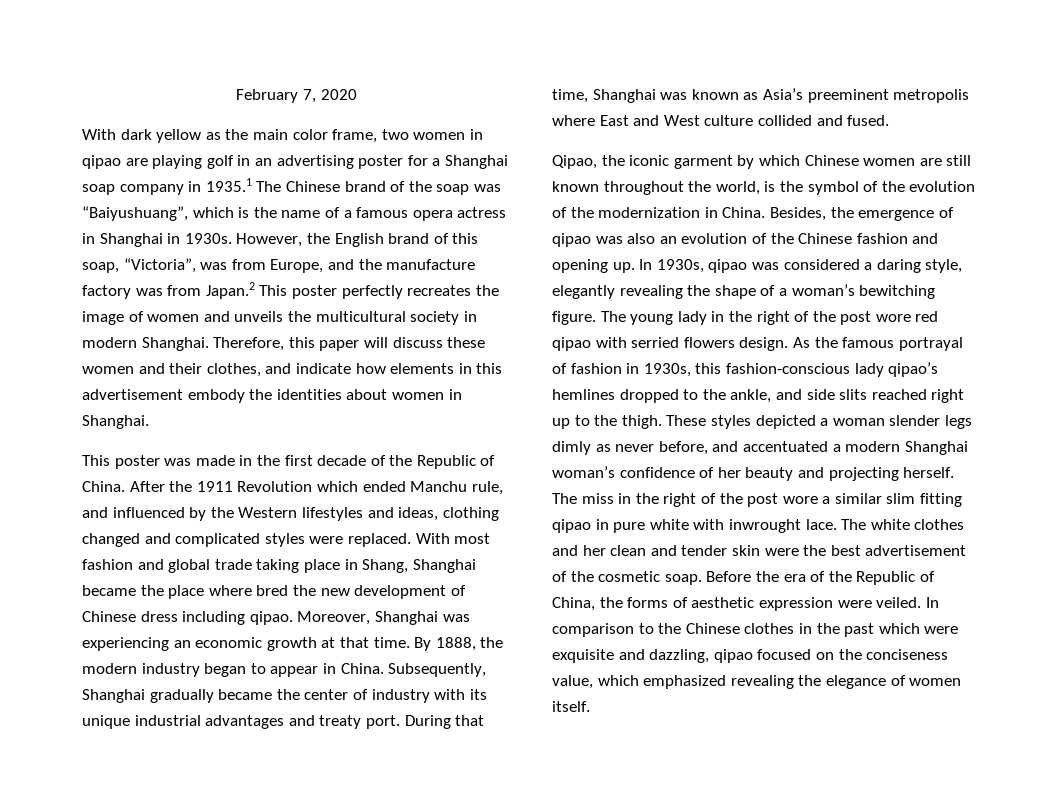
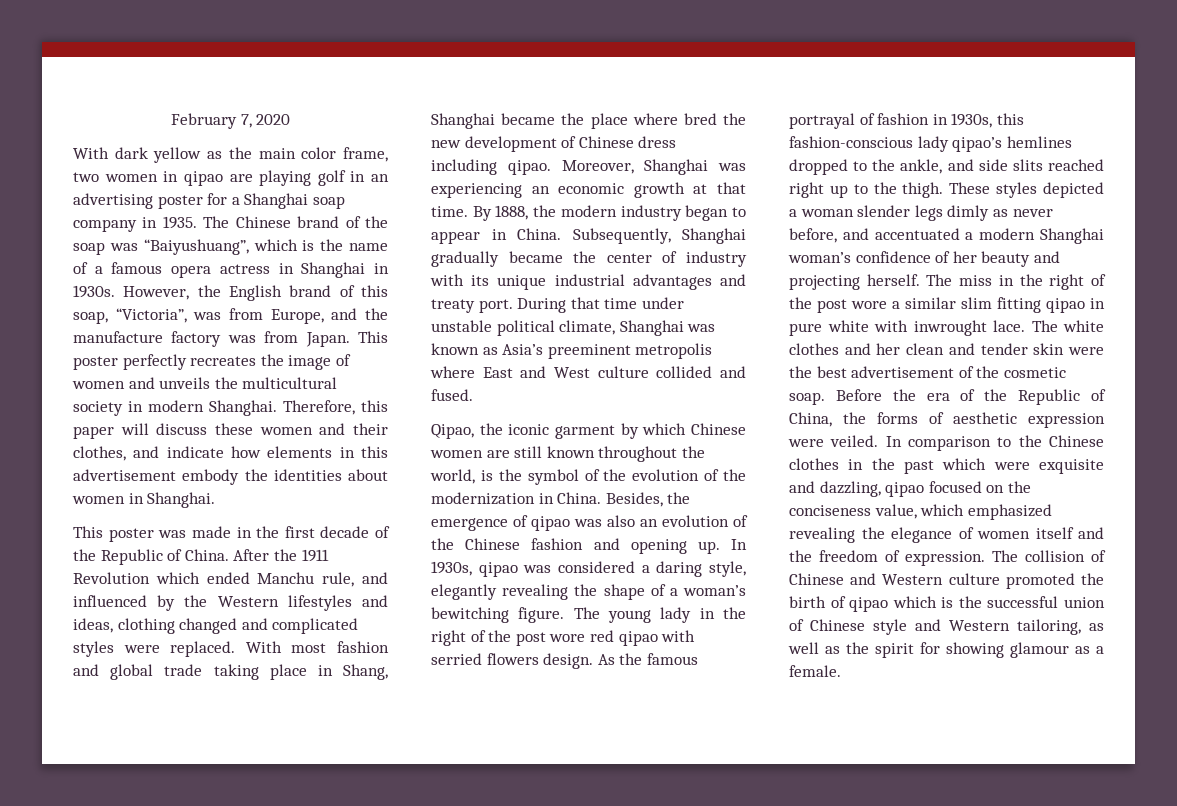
- With dark yellow as the main color frame, two women in qipao are playing golf in an advertising poster for a Shanghai soap company in 1935.1 The Chinese brand of the soap was “Baiyushuang”, which is the name of a famous opera actress in Shanghai in 1930s.
+ With dark yellow as the main color frame, two women in qipao are playing golf in an advertising poster for a Shanghai soap company in 1935. The Chinese brand of the soap was “Baiyushuang”, which is the name of a famous opera actress in Shanghai in 1930s.
- However, the English brand of this soap, “Victoria”, was from Europe, and the manufacture factory was from Japan.2 This poster perfectly recreates the image of women and unveils the multicultural society in modern Shanghai.
+ However, the English brand of this soap, “Victoria”, was from Europe, and the manufacture factory was from Japan. This poster perfectly recreates the image of women and unveils the multicultural society in modern Shanghai.
- During that time, Shanghai was known as Asia’s preeminent metropolis where East and West culture collided and fused.
+ During that time under unstable political climate, Shanghai was known as Asia’s preeminent metropolis where East and West culture collided and fused.
- In comparison to the Chinese clothes in the past which were exquisite and dazzling, qipao focused on the conciseness value, which emphasized revealing the elegance of women itself.
+ In comparison to the Chinese clothes in the past which were exquisite and dazzling, qipao focused on the conciseness value, which emphasized revealing the elegance of women itself and the freedom of expression. The collision of Chinese and Western culture promoted the birth of qipao which is the successful union of Chinese style and Western tailoring, as well as the spirit for showing glamour as a female.

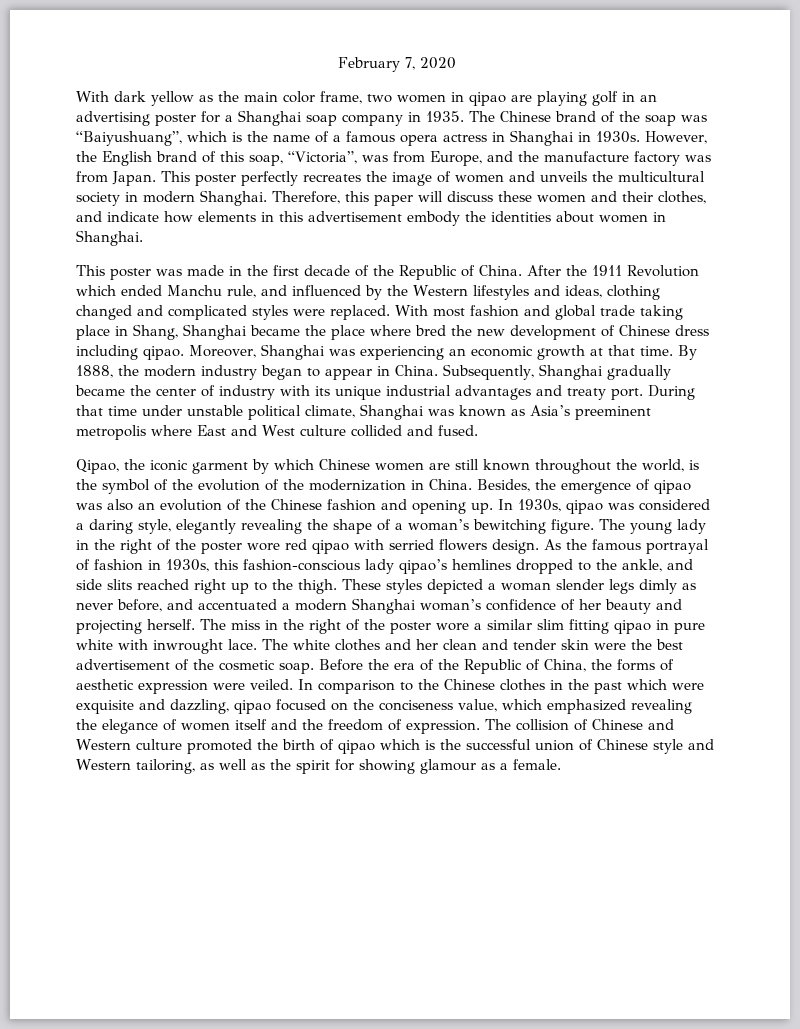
- The young lady in the right of the post wore red qipao with serried flowers design.
+ The young lady in the right of the poster wore red qipao with serried flowers design.
- The miss in the right of the post wore a similar slim fitting qipao in pure white with inwrought lace.
+ The miss in the right of the poster wore a similar slim fitting qipao in pure white with inwrought lace.

